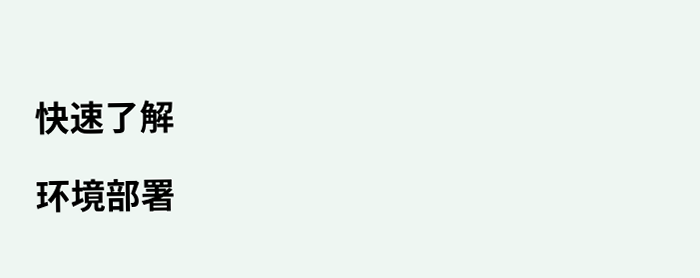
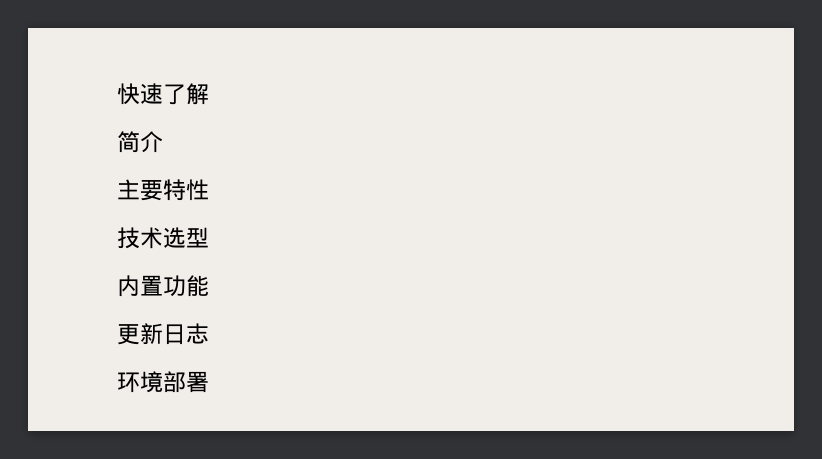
+ 简介
+ 主要特性
+ 技术选型
+ 内置功能
+ 更新日志

